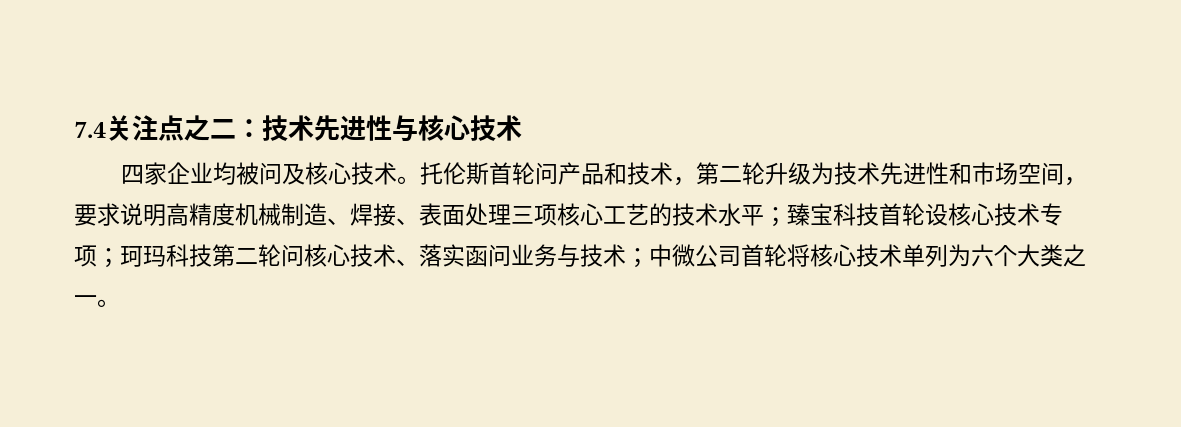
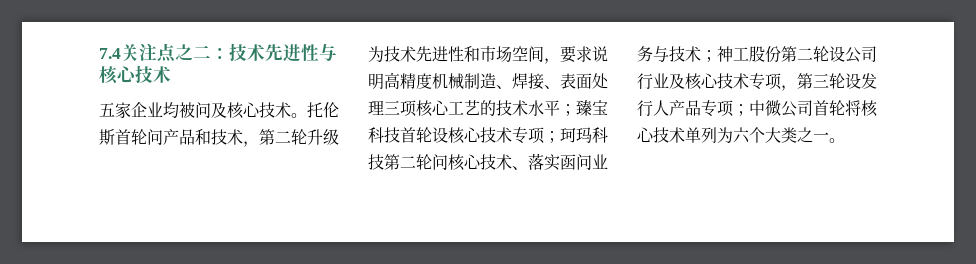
- 四家企业均被问及核心技术。
+ 五家企业均被问及核心技术。
- 托伦斯首轮问产品和技术，第二轮升级为技术先进性和市场空间，要求说明高精度机械制造、焊接、表面处理三项核心工艺的技术水平；臻宝科技首轮设核心技术专项；珂玛科技第二轮问核心技术、落实函问业务与技术；中微公司首轮将核心技术单列为六个大类之一。
+ 托伦斯首轮问产品和技术，第二轮升级为技术先进性和市场空间，要求说明高精度机械制造、焊接、表面处理三项核心工艺的技术水平；臻宝科技首轮设核心技术专项；珂玛科技第二轮问核心技术、落实函问业务与技术；神工股份第二轮设公司行业及核心技术专项，第三轮设发行人产品专项；中微公司首轮将核心技术单列为六个大类之一。

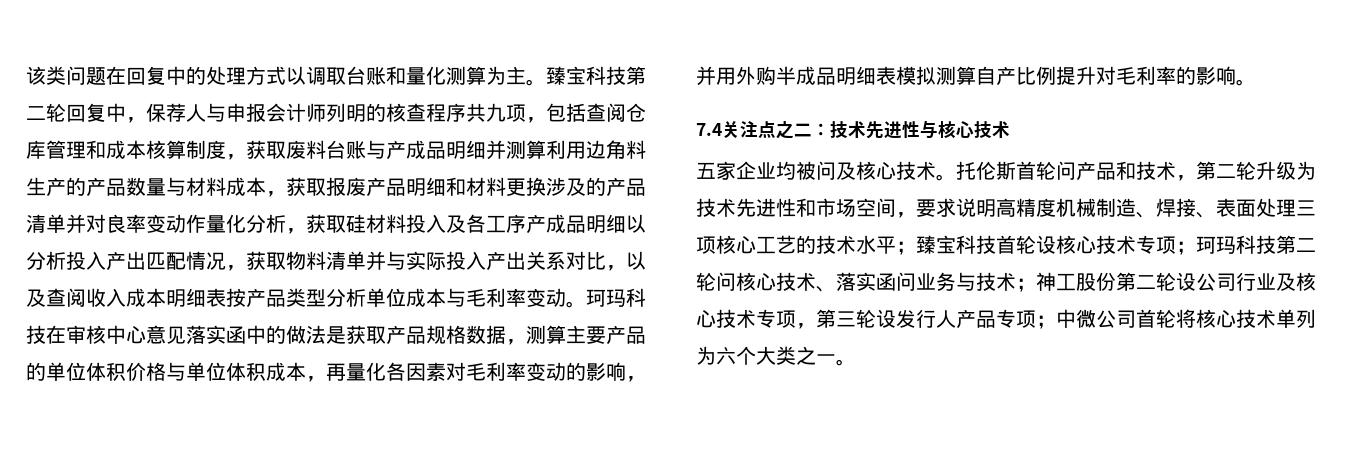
+ 该类问题在回复中的处理方式以调取台账和量化测算为主。臻宝科技第二轮回复中，保荐人与申报会计师列明的核查程序共九项，包括查阅仓库管理和成本核算制度，获取废料台账与产成品明细并测算利用边角料生产的产品数量与材料成本，获取报废产品明细和材料更换涉及的产品清单并对良率变动作量化分析，获取硅材料投入及各工序产成品明细以分析投入产出匹配情况，获取物料清单并与实际投入产出关系对比，以及查阅收入成本明细表按产品类型分析单位成本与毛利率变动。珂玛科技在审核中心意见落实函中的做法是获取产品规格数据，测算主要产品的单位体积价格与单位体积成本，再量化各因素对毛利率变动的影响，并用外购半成品明细表模拟测算自产比例提升对毛利率的影响。

